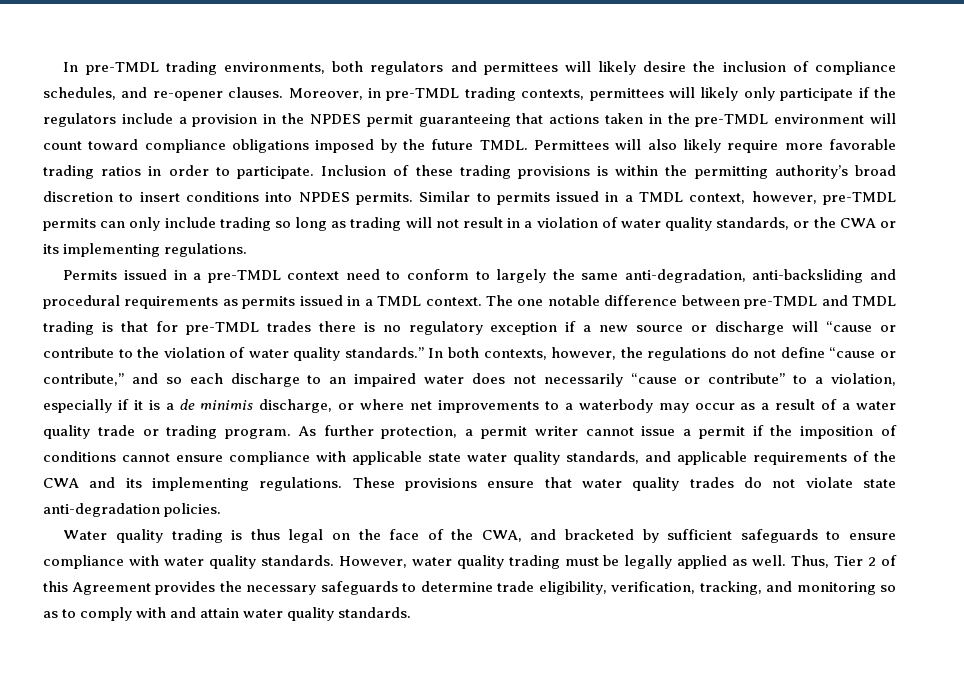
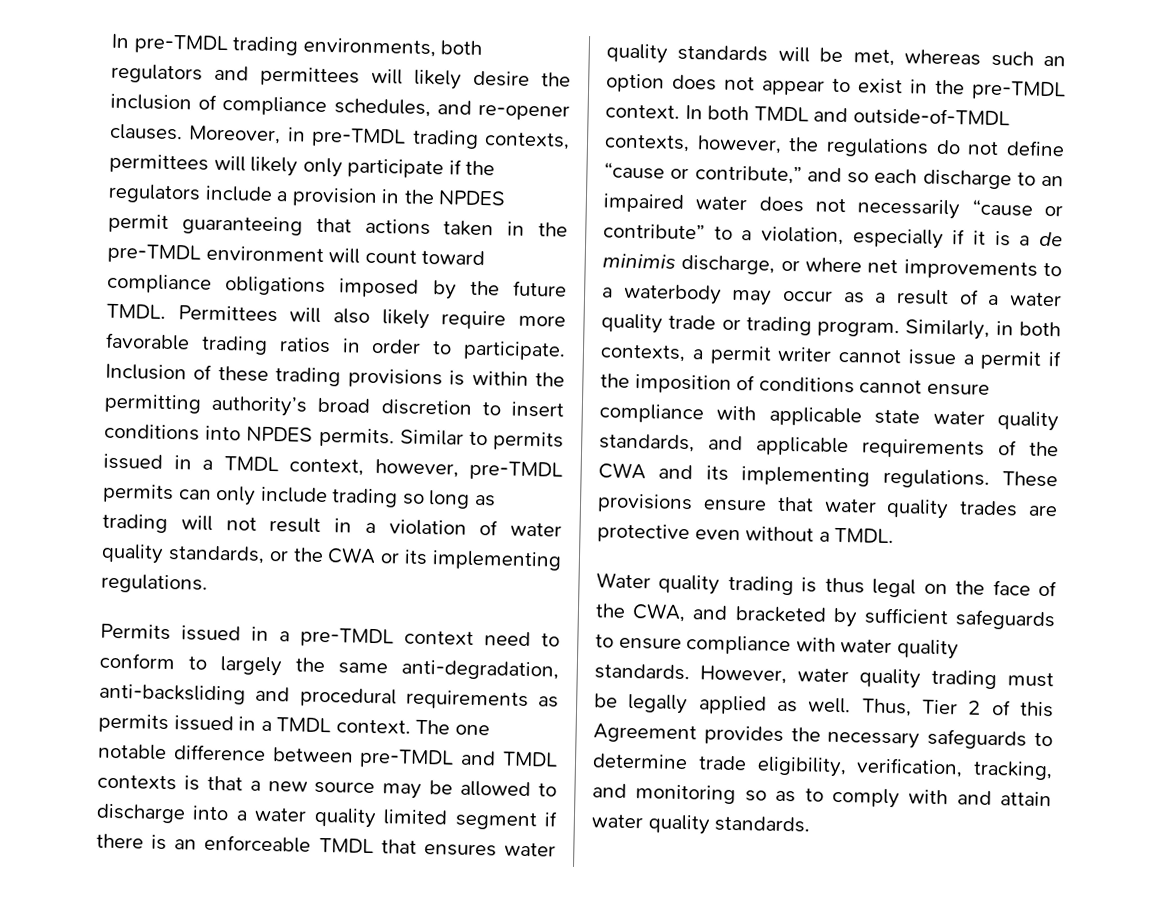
- The one notable difference between pre-TMDL and TMDL trading is that for pre-TMDL trades there is no regulatory exception if a new source or discharge will “cause or contribute to the violation of water quality standards.” In both contexts, however, the regulations do not define “cause or contribute,” and so each discharge to an impaired water does not necessarily “cause or contribute” to a violation, especially if it is a de minimis discharge, or where net improvements to a waterbody may occur as a result of a water quality trade or trading program.
+ The one notable difference between pre-TMDL and TMDL contexts is that a new source may be allowed to discharge into a water quality limited segment if there is an enforceable TMDL that ensures water quality standards will be met, whereas such an option does not appear to exist in the pre-TMDL context. In both TMDL and outside-of-TMDL contexts, however, the regulations do not define “cause or contribute,” and so each discharge to an impaired water does not necessarily “cause or contribute” to a violation, especially if it is a de minimis discharge, or where net improvements to a waterbody may occur as a result of a water quality trade or trading program.
- As further protection, a permit writer cannot issue a permit if the imposition of conditions cannot ensure compliance with applicable state water quality standards, and applicable requirements of the CWA and its implementing regulations.
+ Similarly, in both contexts, a permit writer cannot issue a permit if the imposition of conditions cannot ensure compliance with applicable state water quality standards, and applicable requirements of the CWA and its implementing regulations.
- These provisions ensure that water quality trades do not violate state anti-degradation policies.
+ These provisions ensure that water quality trades are protective even without a TMDL.

